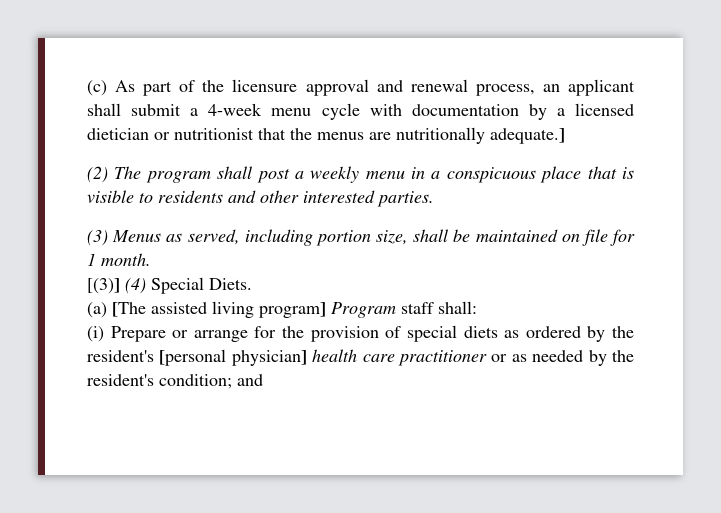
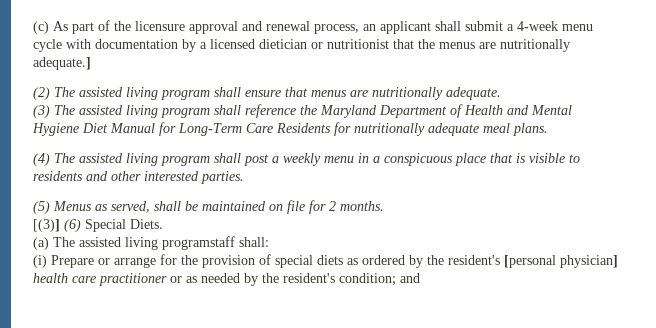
- (2) The program shall post a weekly menu in a conspicuous place that is visible to residents and other interested parties.
+ (2) The assisted living program shall ensure that menus are nutritionally adequate.
+ (3) The assisted living program shall reference the Maryland Department of Health and Mental Hygiene Diet Manual for Long-Term Care Residents for nutritionally adequate meal plans.
+ (4) The assisted living program shall post a weekly menu in a conspicuous place that is visible to residents and other interested parties.
- (3) Menus as served, including portion size, shall be maintained on file for 1 month.
+ (5) Menus as served, shall be maintained on file for 2 months.
- [(3)] (4) Special Diets.
+ [(3)] (6) Special Diets.
- (a) [The assisted living program] Program staff shall:
+ (a) The assisted living programstaff shall:

